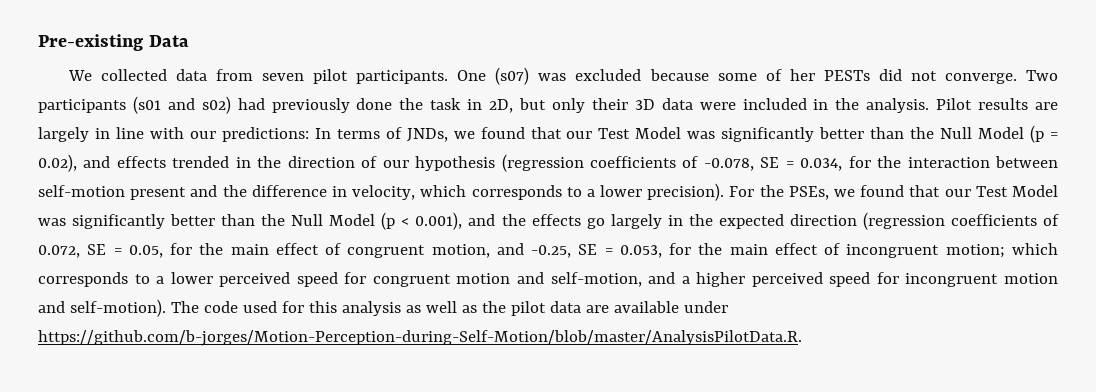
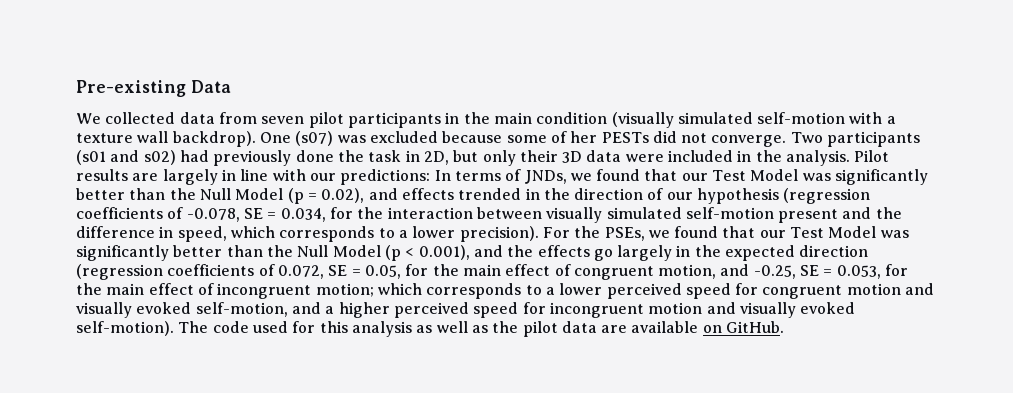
- We collected data from seven pilot participants.
+ We collected data from seven pilot participants in the main condition (visually simulated self-motion with a texture wall backdrop).
- In terms of JNDs, we found that our Test Model was significantly better than the Null Model (p = 0.02), and effects trended in the direction of our hypothesis (regression coefficients of -0.078, SE = 0.034, for the interaction between self-motion present and the difference in velocity, which corresponds to a lower precision).
+ In terms of JNDs, we found that our Test Model was significantly better than the Null Model (p = 0.02), and effects trended in the direction of our hypothesis (regression coefficients of -0.078, SE = 0.034, for the interaction between visually simulated self-motion present and the difference in speed, which corresponds to a lower precision).
- which corresponds to a lower perceived speed for congruent motion and self-motion, and a higher perceived speed for incongruent motion and self-motion).
+ which corresponds to a lower perceived speed for congruent motion and visually evoked self-motion, and a higher perceived speed for incongruent motion and visually evoked self-motion).
- The code used for this analysis as well as the pilot data are available under https://github.com/b-jorges/Motion-Perception-during-Self-Motion/blob/master/AnalysisPilotData.R.
+ The code used for this analysis as well as the pilot data are available on GitHub.

